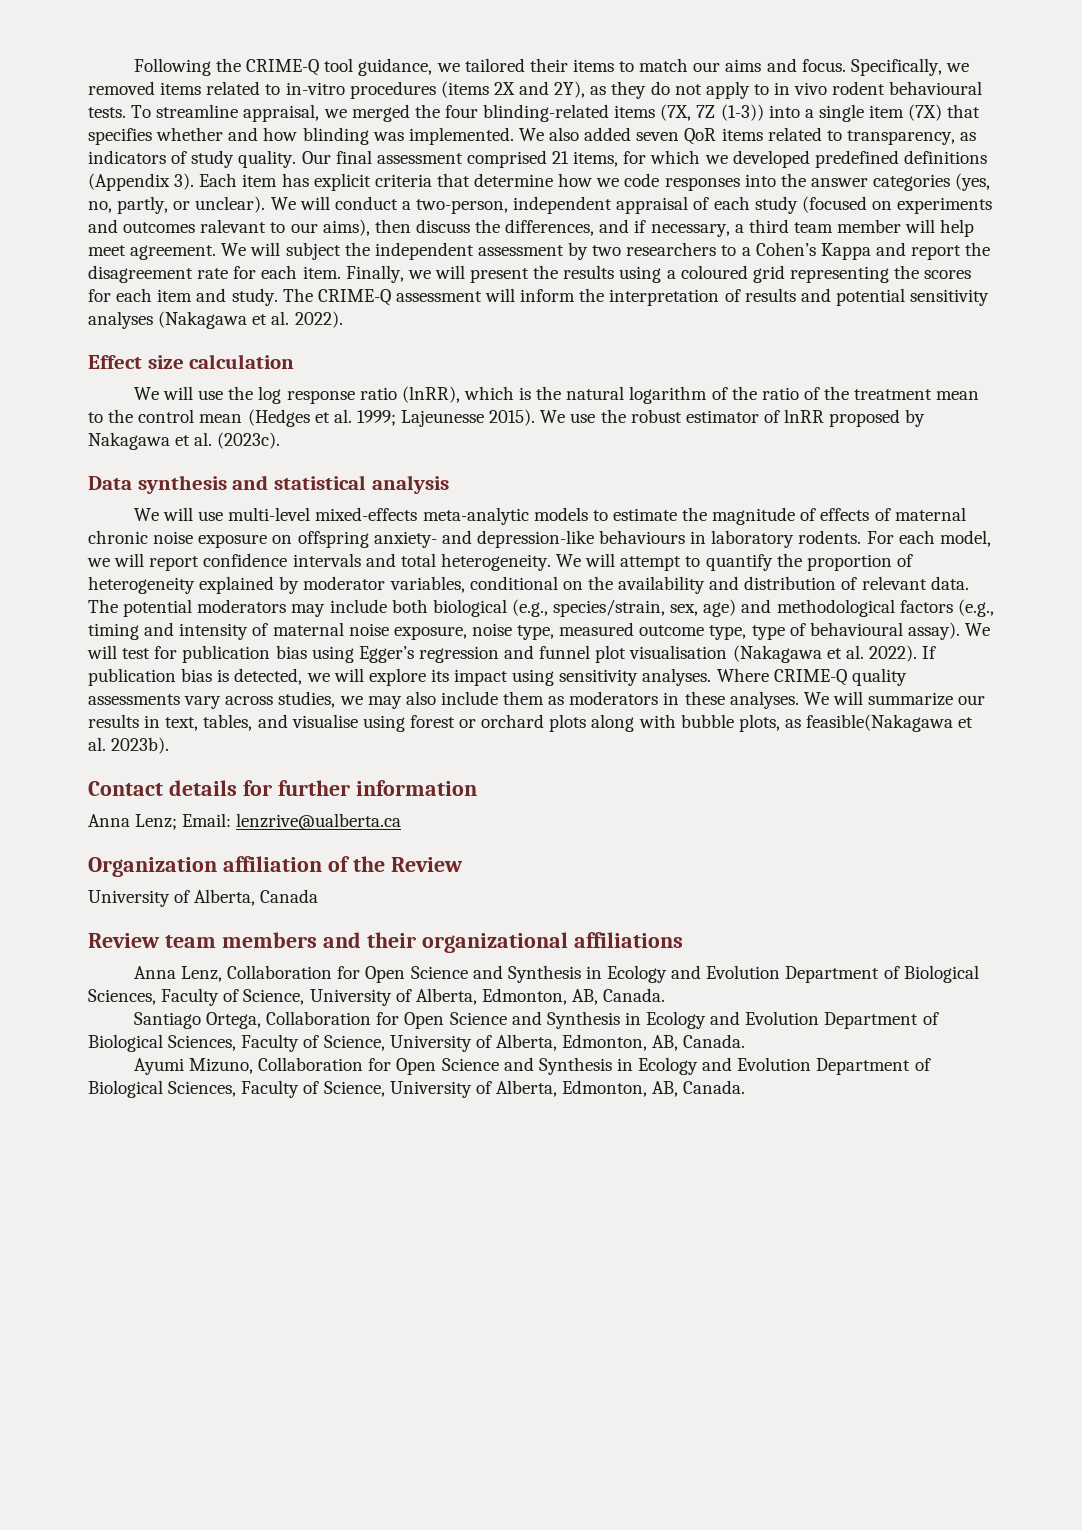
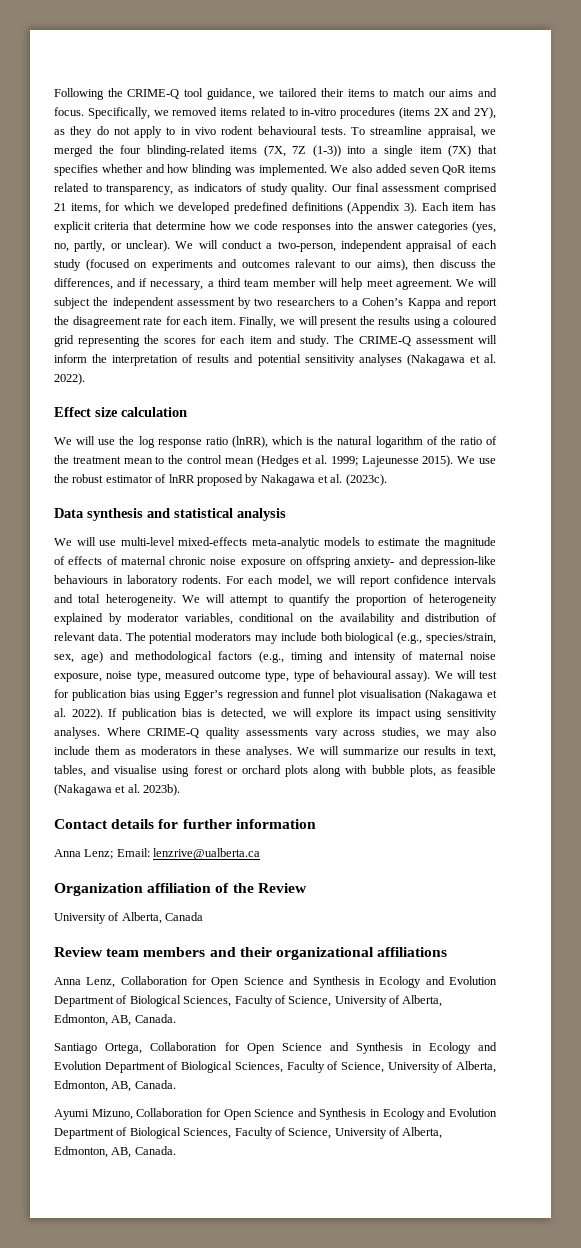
- We will summarize our results in text, tables, and visualise using forest or orchard plots along with bubble plots, as feasible(Nakagawa et al. 2023b).
+ We will summarize our results in text, tables, and visualise using forest or orchard plots along with bubble plots, as feasible (Nakagawa et al. 2023b).

